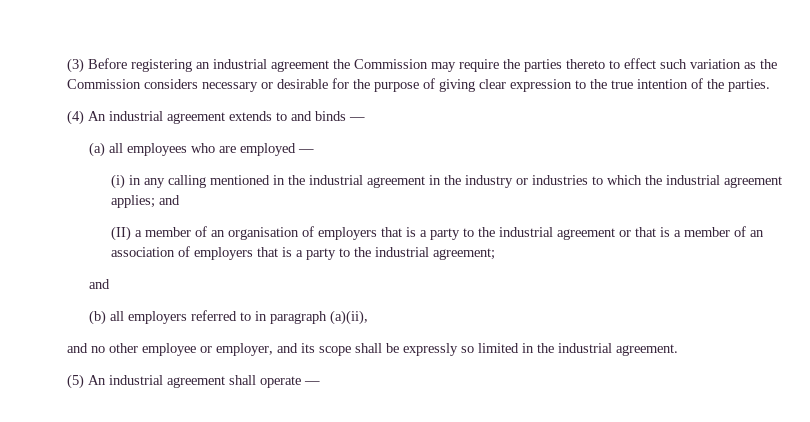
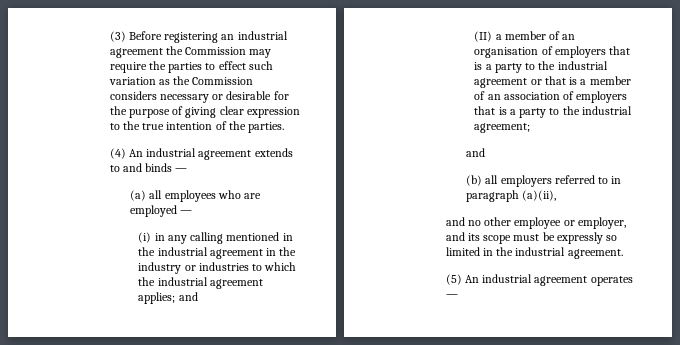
- (3) Before registering an industrial agreement the Commission may require the parties thereto to effect such variation as the Commission considers necessary or desirable for the purpose of giving clear expression to the true intention of the parties.
+ (3) Before registering an industrial agreement the Commission may require the parties to effect such variation as the Commission considers necessary or desirable for the purpose of giving clear expression to the true intention of the parties.
- and no other employee or employer, and its scope shall be expressly so limited in the industrial agreement.
+ and no other employee or employer, and its scope must be expressly so limited in the industrial agreement.
- (5) An industrial agreement shall operate —
+ (5) An industrial agreement operates —

